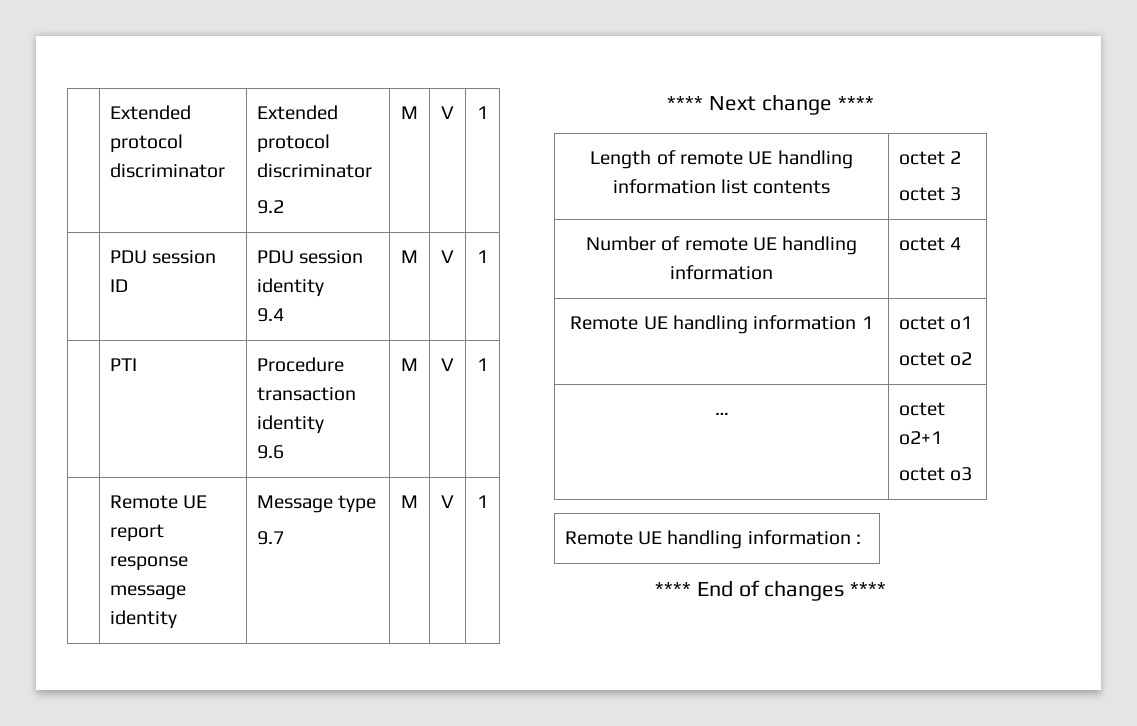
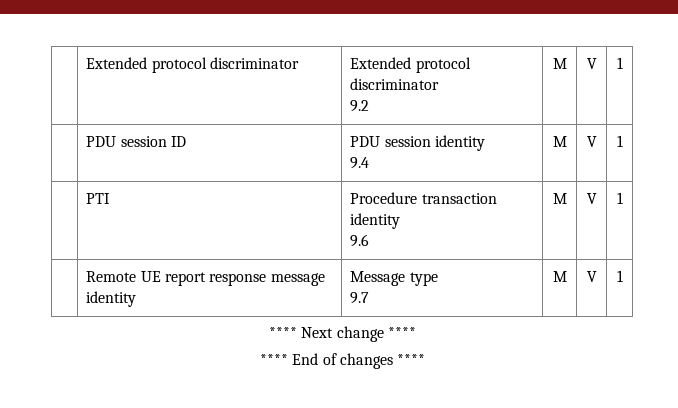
- Length of remote UE handling information list contents | octet 2
- octet 3
- Number of remote UE handling information | octet 4
- Remote UE handling information 1 | octet o1
- octet o2
- … | octet o2+1
- octet o3
- Remote UE handling information :

